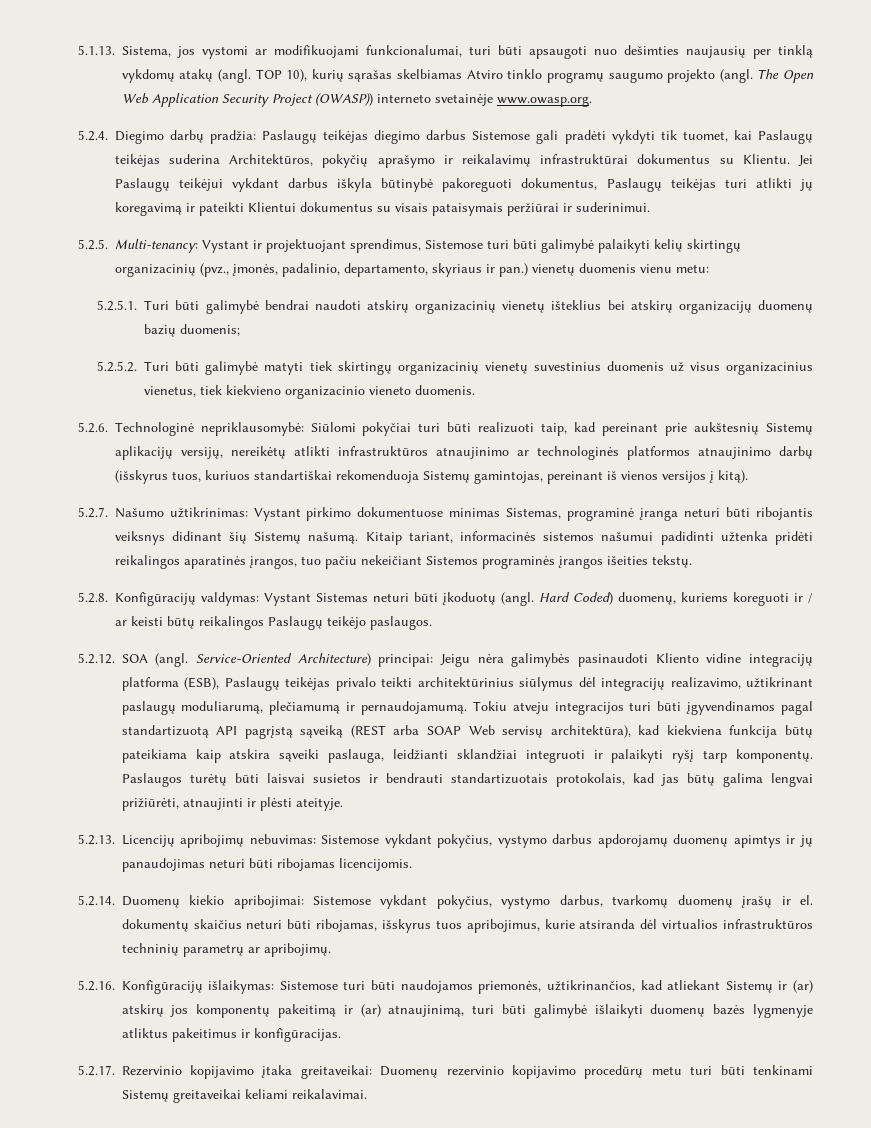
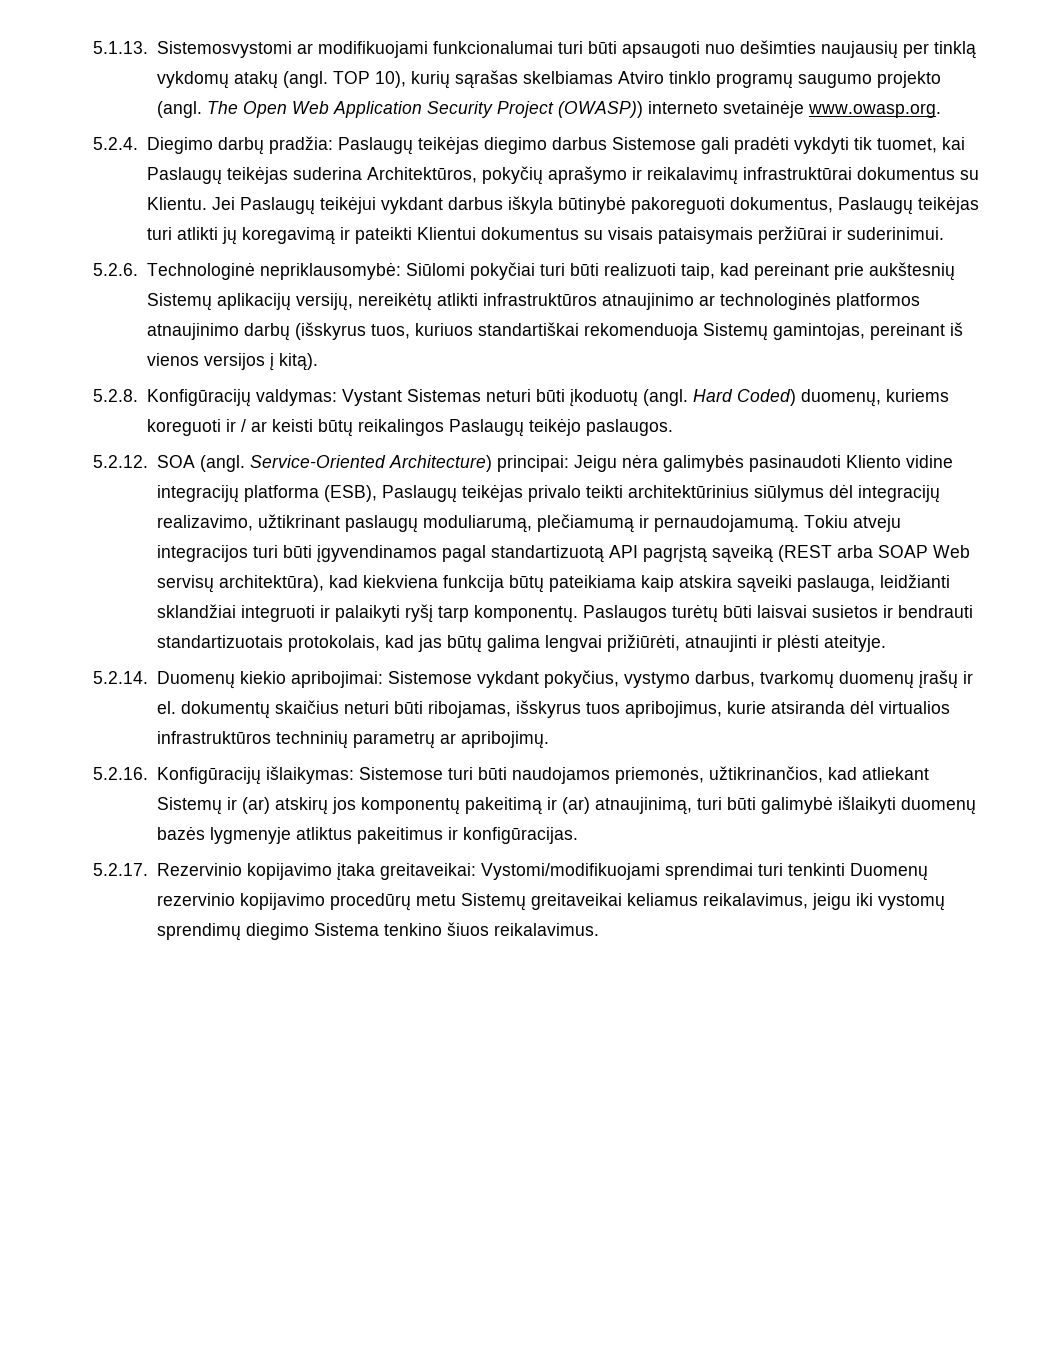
- 5.1.13. Sistema, jos vystomi ar modifikuojami funkcionalumai, turi būti apsaugoti nuo dešimties naujausių per tinklą vykdomų atakų (angl.
+ 5.1.13. Sistemosvystomi ar modifikuojami funkcionalumai turi būti apsaugoti nuo dešimties naujausių per tinklą vykdomų atakų (angl.
- 5.2.5. Multi-tenancy: Vystant ir projektuojant sprendimus, Sistemose turi būti galimybė palaikyti kelių skirtingų organizacinių (pvz., įmonės, padalinio, departamento, skyriaus ir pan.) vienetų duomenis vienu metu:
- 5.2.5.1. Turi būti galimybė bendrai naudoti atskirų organizacinių vienetų išteklius bei atskirų organizacijų duomenų bazių duomenis;
- 5.2.5.2. Turi būti galimybė matyti tiek skirtingų organizacinių vienetų suvestinius duomenis už visus organizacinius vienetus, tiek kiekvieno organizacinio vieneto duomenis.
- 5.2.7. Našumo užtikrinimas: Vystant pirkimo dokumentuose minimas Sistemas, programinė įranga neturi būti ribojantis veiksnys didinant šių Sistemų našumą. Kitaip tariant, informacinės sistemos našumui padidinti užtenka pridėti reikalingos aparatinės įrangos, tuo pačiu nekeičiant Sistemos programinės įrangos išeities tekstų.
- 5.2.13. Licencijų apribojimų nebuvimas: Sistemose vykdant pokyčius, vystymo darbus apdorojamų duomenų apimtys ir jų panaudojimas neturi būti ribojamas licencijomis.
- 5.2.17. Rezervinio kopijavimo įtaka greitaveikai: Duomenų rezervinio kopijavimo procedūrų metu turi būti tenkinami Sistemų greitaveikai keliami reikalavimai.
+ 5.2.17. Rezervinio kopijavimo įtaka greitaveikai: Vystomi/modifikuojami sprendimai turi tenkinti Duomenų rezervinio kopijavimo procedūrų metu Sistemų greitaveikai keliamus reikalavimus, jeigu iki vystomų sprendimų diegimo Sistema tenkino šiuos reikalavimus.

